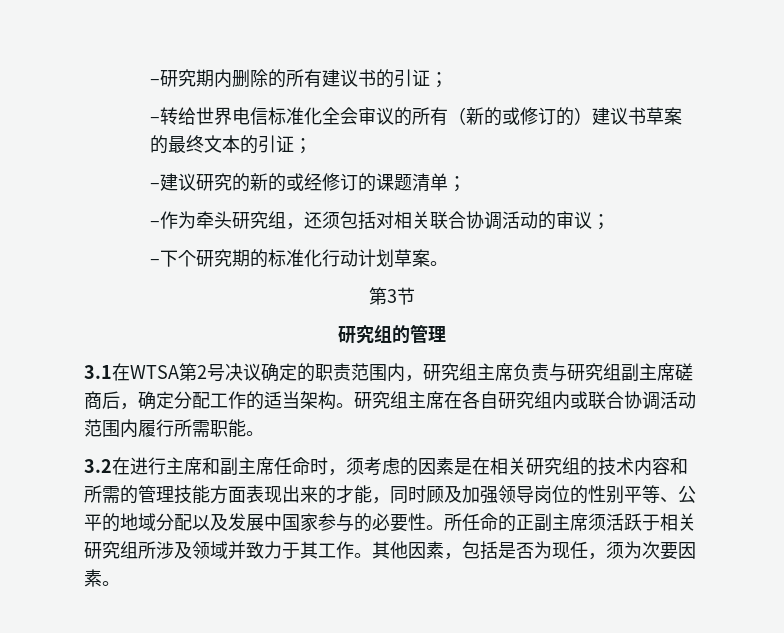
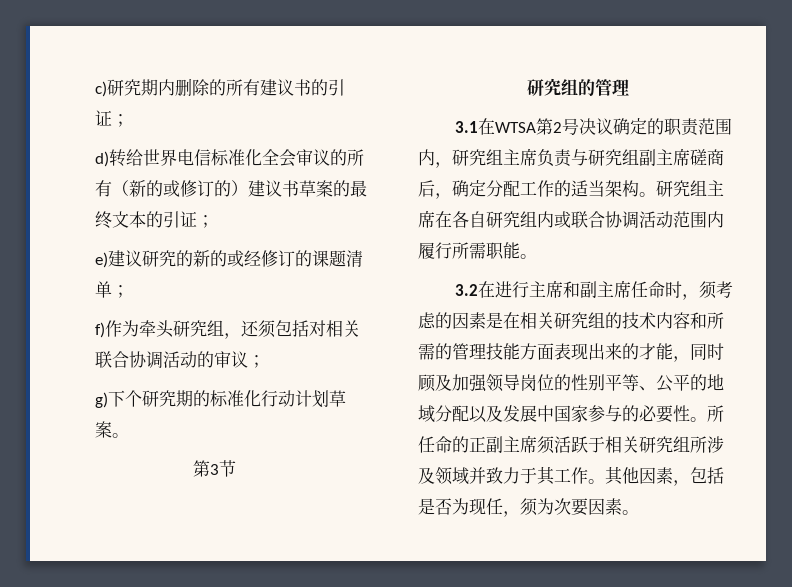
- –研究期内删除的所有建议书的引证；
+ c)研究期内删除的所有建议书的引证；
- –转给世界电信标准化全会审议的所有（新的或修订的）建议书草案的最终文本的引证；
+ d)转给世界电信标准化全会审议的所有（新的或修订的）建议书草案的最终文本的引证；
- –建议研究的新的或经修订的课题清单；
+ e)建议研究的新的或经修订的课题清单；
- –作为牵头研究组，还须包括对相关联合协调活动的审议；
+ f)作为牵头研究组，还须包括对相关联合协调活动的审议；
- –下个研究期的标准化行动计划草案。
+ g)下个研究期的标准化行动计划草案。

